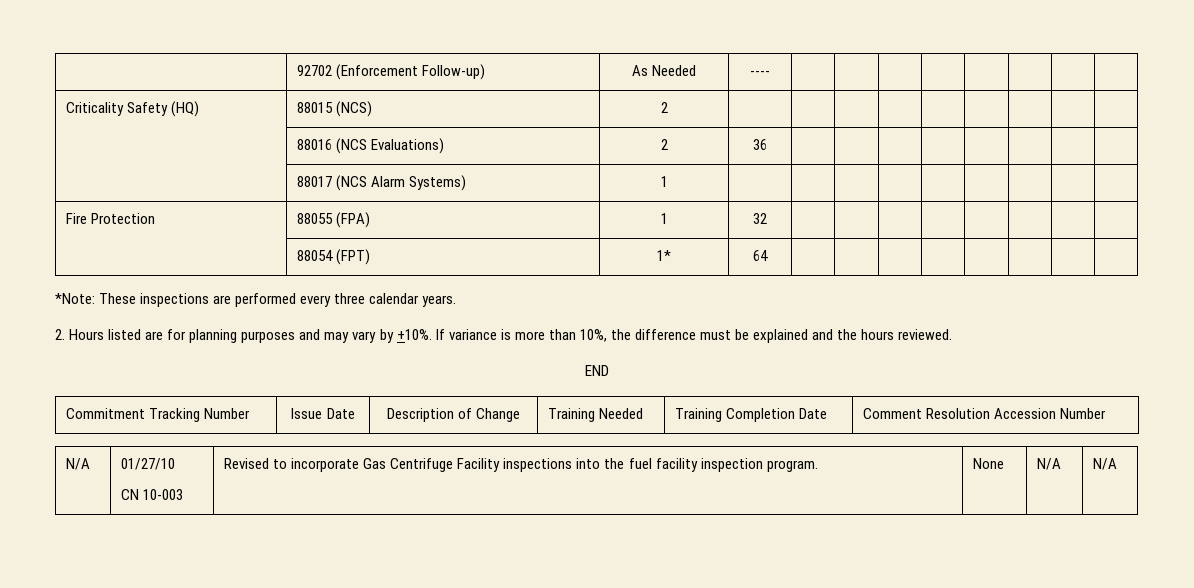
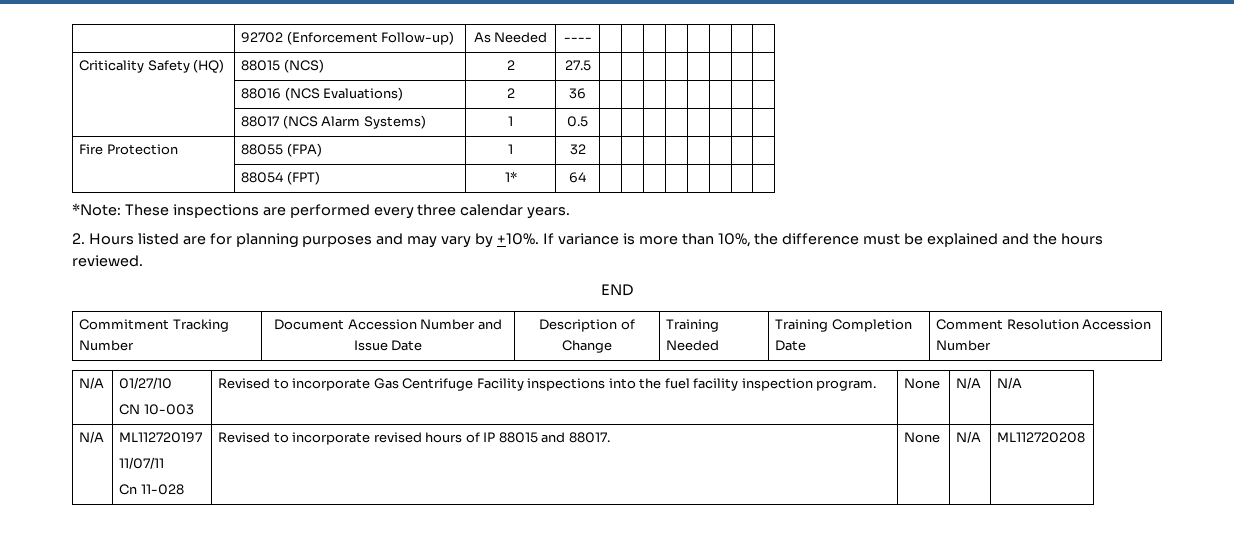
- Criticality Safety (HQ) | 88015 (NCS) | 2 | | | | | | | | |
+ Criticality Safety (HQ) | 88015 (NCS) | 2 | 27.5 | | | | | | | |
- | 88017 (NCS Alarm Systems) | 1 | | | | | | | | |
+ | 88017 (NCS Alarm Systems) | 1 | 0.5 | | | | | | | |
- Commitment Tracking Number | Issue Date | Description of Change | Training Needed | Training Completion Date | Comment Resolution Accession Number
+ Commitment Tracking Number | Document Accession Number and Issue Date | Description of Change | Training Needed | Training Completion Date | Comment Resolution Accession Number
+ N/A | ML112720197
+ 11/07/11
+ Cn 11-028 | Revised to incorporate revised hours of IP 88015 and 88017. | None | N/A | ML112720208

